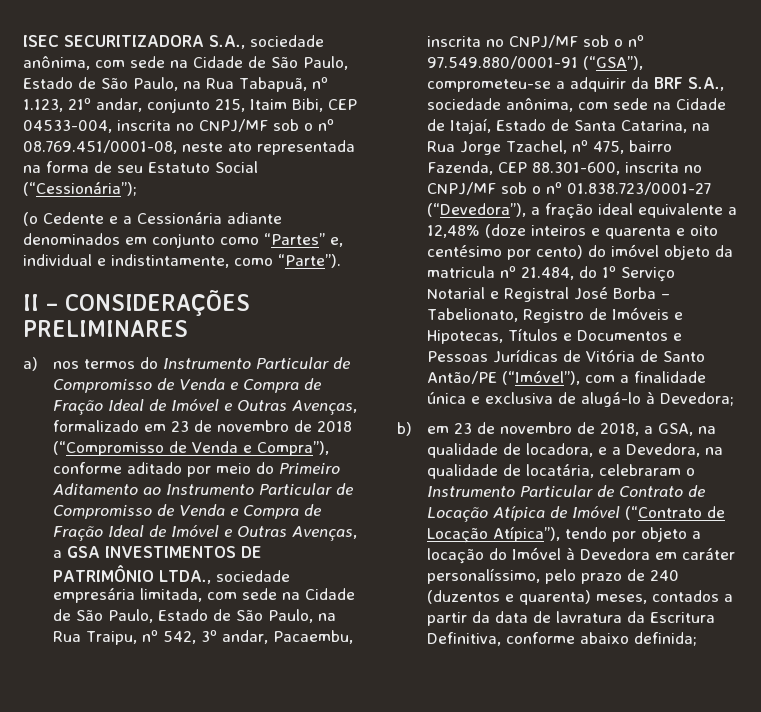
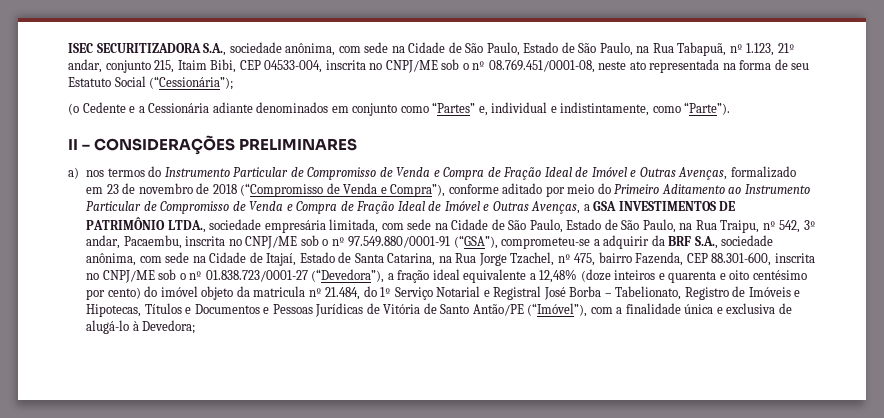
- ISEC SECURITIZADORA S.A., sociedade anônima, com sede na Cidade de São Paulo, Estado de São Paulo, na Rua Tabapuã, nº 1.123, 21º andar, conjunto 215, Itaim Bibi, CEP 04533-004, inscrita no CNPJ/MF sob o nº 08.769.451/0001-08, neste ato representada na forma de seu Estatuto Social (“Cessionária”);
+ ISEC SECURITIZADORA S.A., sociedade anônima, com sede na Cidade de São Paulo, Estado de São Paulo, na Rua Tabapuã, nº 1.123, 21º andar, conjunto 215, Itaim Bibi, CEP 04533-004, inscrita no CNPJ/ME sob o nº 08.769.451/0001-08, neste ato representada na forma de seu Estatuto Social (“Cessionária”);
- a) nos termos do Instrumento Particular de Compromisso de Venda e Compra de Fração Ideal de Imóvel e Outras Avenças, formalizado em 23 de novembro de 2018 (“Compromisso de Venda e Compra”), conforme aditado por meio do Primeiro Aditamento ao Instrumento Particular de Compromisso de Venda e Compra de Fração Ideal de Imóvel e Outras Avenças, a GSA INVESTIMENTOS DE PATRIMÔNIO LTDA., sociedade empresária limitada, com sede na Cidade de São Paulo, Estado de São Paulo, na Rua Traipu, nº 542, 3º andar, Pacaembu, inscrita no CNPJ/MF sob o nº 97.549.880/0001-91 (“GSA”), comprometeu-se a adquirir da BRF S.A., sociedade anônima, com sede na Cidade de Itajaí, Estado de Santa Catarina, na Rua Jorge Tzachel, nº 475, bairro Fazenda, CEP 88.301-600, inscrita no CNPJ/MF sob o nº 01.838.723/0001-27 (“Devedora”), a fração ideal equivalente a 12,48% (doze inteiros e quarenta e oito centésimo por cento) do imóvel objeto da matricula nº 21.484, do 1º Serviço Notarial e Registral José Borba – Tabelionato, Registro de Imóveis e Hipotecas, Títulos e Documentos e Pessoas Jurídicas de Vitória de Santo Antão/PE (“Imóvel”), com a finalidade única e exclusiva de alugá-lo à Devedora;
+ a) nos termos do Instrumento Particular de Compromisso de Venda e Compra de Fração Ideal de Imóvel e Outras Avenças, formalizado em 23 de novembro de 2018 (“Compromisso de Venda e Compra”), conforme aditado por meio do Primeiro Aditamento ao Instrumento Particular de Compromisso de Venda e Compra de Fração Ideal de Imóvel e Outras Avenças, a GSA INVESTIMENTOS DE PATRIMÔNIO LTDA., sociedade empresária limitada, com sede na Cidade de São Paulo, Estado de São Paulo, na Rua Traipu, nº 542, 3º andar, Pacaembu, inscrita no CNPJ/ME sob o nº 97.549.880/0001-91 (“GSA”), comprometeu-se a adquirir da BRF S.A., sociedade anônima, com sede na Cidade de Itajaí, Estado de Santa Catarina, na Rua Jorge Tzachel, nº 475, bairro Fazenda, CEP 88.301-600, inscrita no CNPJ/ME sob o nº 01.838.723/0001-27 (“Devedora”), a fração ideal equivalente a 12,48% (doze inteiros e quarenta e oito centésimo por cento) do imóvel objeto da matricula nº 21.484, do 1º Serviço Notarial e Registral José Borba – Tabelionato, Registro de Imóveis e Hipotecas, Títulos e Documentos e Pessoas Jurídicas de Vitória de Santo Antão/PE (“Imóvel”), com a finalidade única e exclusiva de alugá-lo à Devedora;
- b) em 23 de novembro de 2018, a GSA, na qualidade de locadora, e a Devedora, na qualidade de locatária, celebraram o Instrumento Particular de Contrato de Locação Atípica de Imóvel (“Contrato de Locação Atípica”), tendo por objeto a locação do Imóvel à Devedora em caráter personalíssimo, pelo prazo de 240 (duzentos e quarenta) meses, contados a partir da data de lavratura da Escritura Definitiva, conforme abaixo definida;

